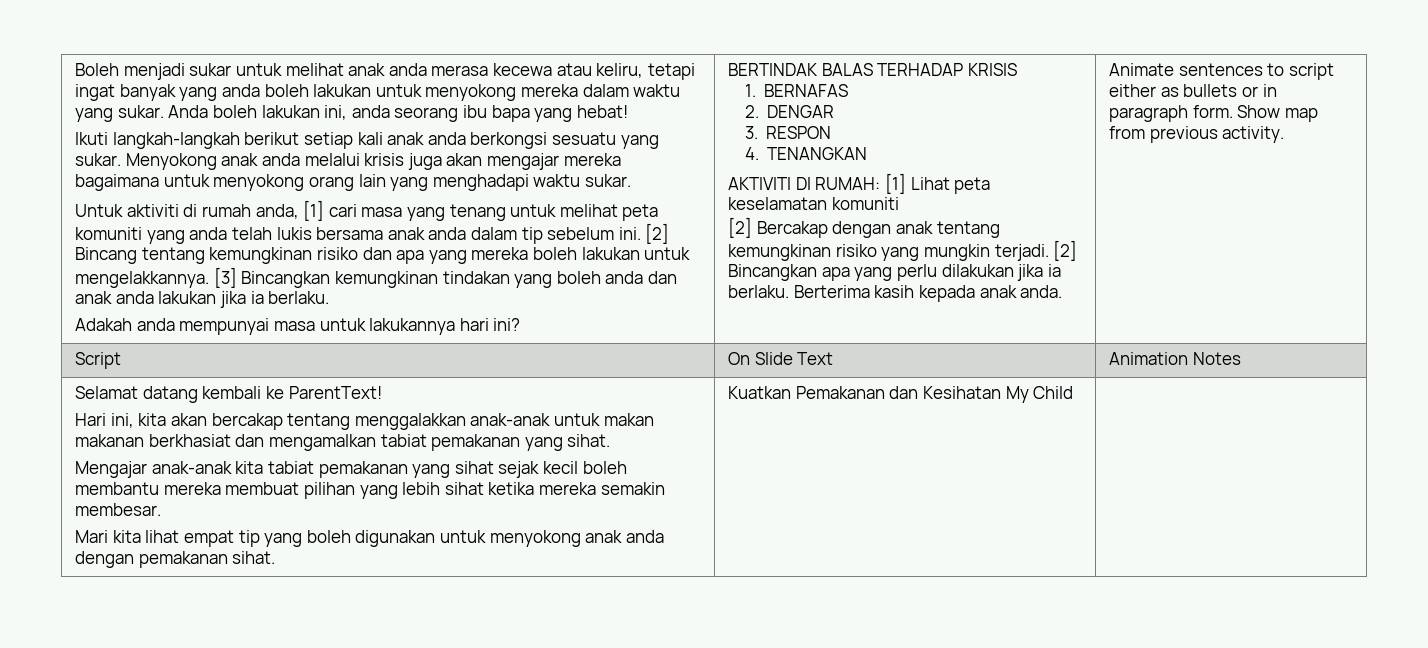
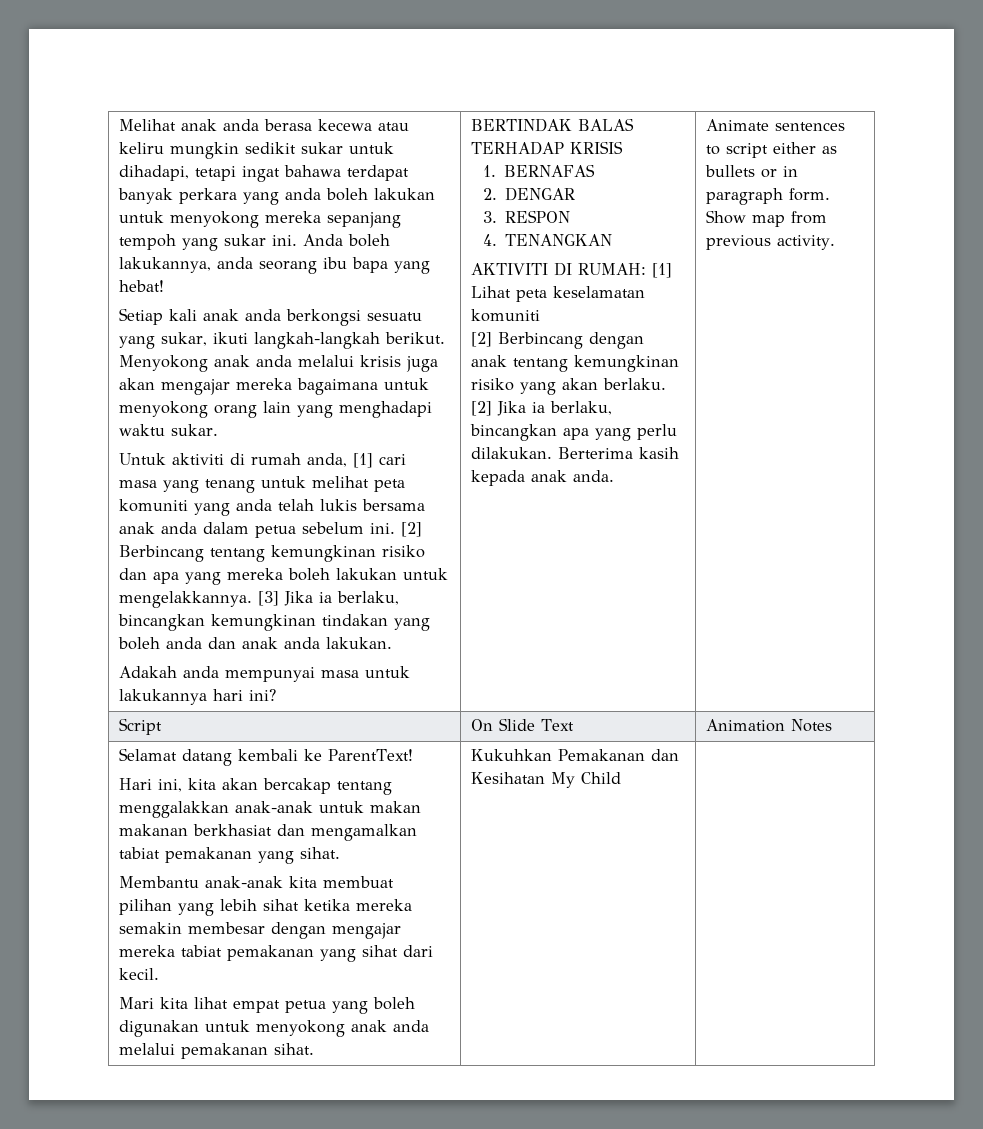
- Boleh menjadi sukar untuk melihat anak anda merasa kecewa atau keliru, tetapi ingat banyak yang anda boleh lakukan untuk menyokong mereka dalam waktu yang sukar. Anda boleh lakukan ini, anda seorang ibu bapa yang hebat!
+ Melihat anak anda berasa kecewa atau keliru mungkin sedikit sukar untuk dihadapi, tetapi ingat bahawa terdapat banyak perkara yang anda boleh lakukan untuk menyokong mereka sepanjang tempoh yang sukar ini. Anda boleh lakukannya, anda seorang ibu bapa yang hebat!
- Ikuti langkah-langkah berikut setiap kali anak anda berkongsi sesuatu yang sukar.
+ Setiap kali anak anda berkongsi sesuatu yang sukar, ikuti langkah-langkah berikut.
- Untuk aktiviti di rumah anda, [1] cari masa yang tenang untuk melihat peta komuniti yang anda telah lukis bersama anak anda dalam tip sebelum ini.
+ Untuk aktiviti di rumah anda, [1] cari masa yang tenang untuk melihat peta komuniti yang anda telah lukis bersama anak anda dalam petua sebelum ini.
- [2] Bincang tentang kemungkinan risiko dan apa yang mereka boleh lakukan untuk mengelakkannya.
+ [2] Berbincang tentang kemungkinan risiko dan apa yang mereka boleh lakukan untuk mengelakkannya.
- [3] Bincangkan kemungkinan tindakan yang boleh anda dan anak anda lakukan jika ia berlaku.
+ [3] Jika ia berlaku, bincangkan kemungkinan tindakan yang boleh anda dan anak anda lakukan.
- [2] Bercakap dengan anak tentang kemungkinan risiko yang mungkin terjadi. [2] Bincangkan apa yang perlu dilakukan jika ia berlaku.
+ [2] Berbincang dengan anak tentang kemungkinan risiko yang akan berlaku. [2] Jika ia berlaku, bincangkan apa yang perlu dilakukan.
- Mengajar anak-anak kita tabiat pemakanan yang sihat sejak kecil boleh membantu mereka membuat pilihan yang lebih sihat ketika mereka semakin membesar.
+ Membantu anak-anak kita membuat pilihan yang lebih sihat ketika mereka semakin membesar dengan mengajar mereka tabiat pemakanan yang sihat dari kecil.
- Mari kita lihat empat tip yang boleh digunakan untuk menyokong anak anda dengan pemakanan sihat.
+ Mari kita lihat empat petua yang boleh digunakan untuk menyokong anak anda melalui pemakanan sihat.
- Kuatkan Pemakanan dan Kesihatan My Child
+ Kukuhkan Pemakanan dan Kesihatan My Child

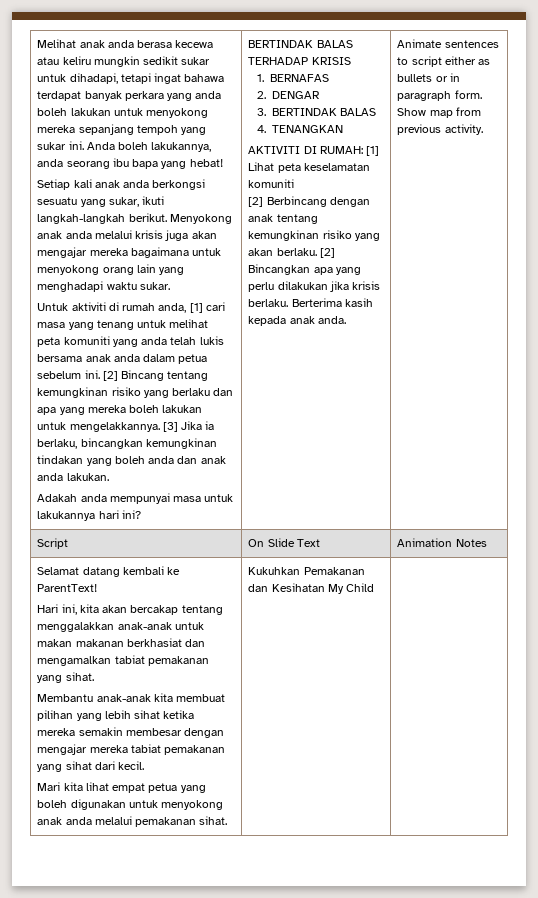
- [2] Berbincang tentang kemungkinan risiko dan apa yang mereka boleh lakukan untuk mengelakkannya.
+ [2] Bincang tentang kemungkinan risiko yang berlaku dan apa yang mereka boleh lakukan untuk mengelakkannya.
- 3. RESPON
+ 3. BERTINDAK BALAS
- [2] Jika ia berlaku, bincangkan apa yang perlu dilakukan.
+ [2] Bincangkan apa yang perlu dilakukan jika krisis berlaku.

